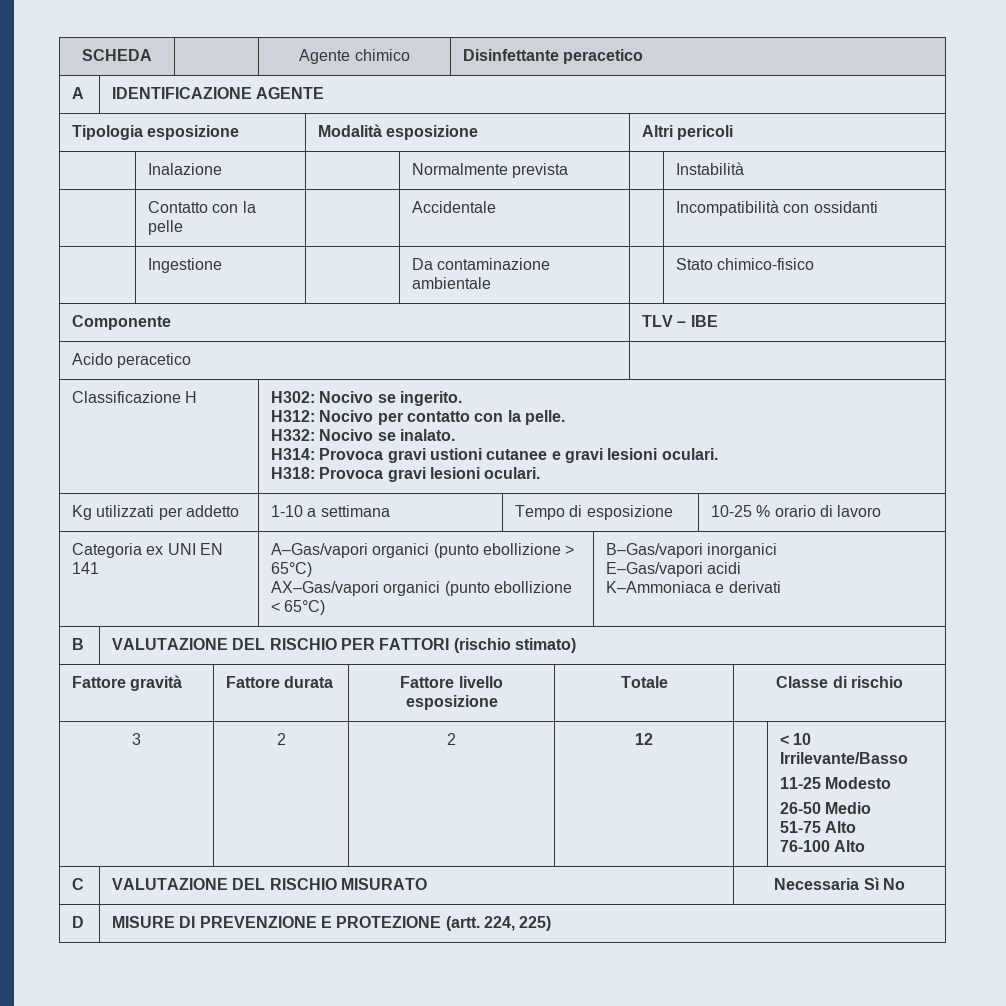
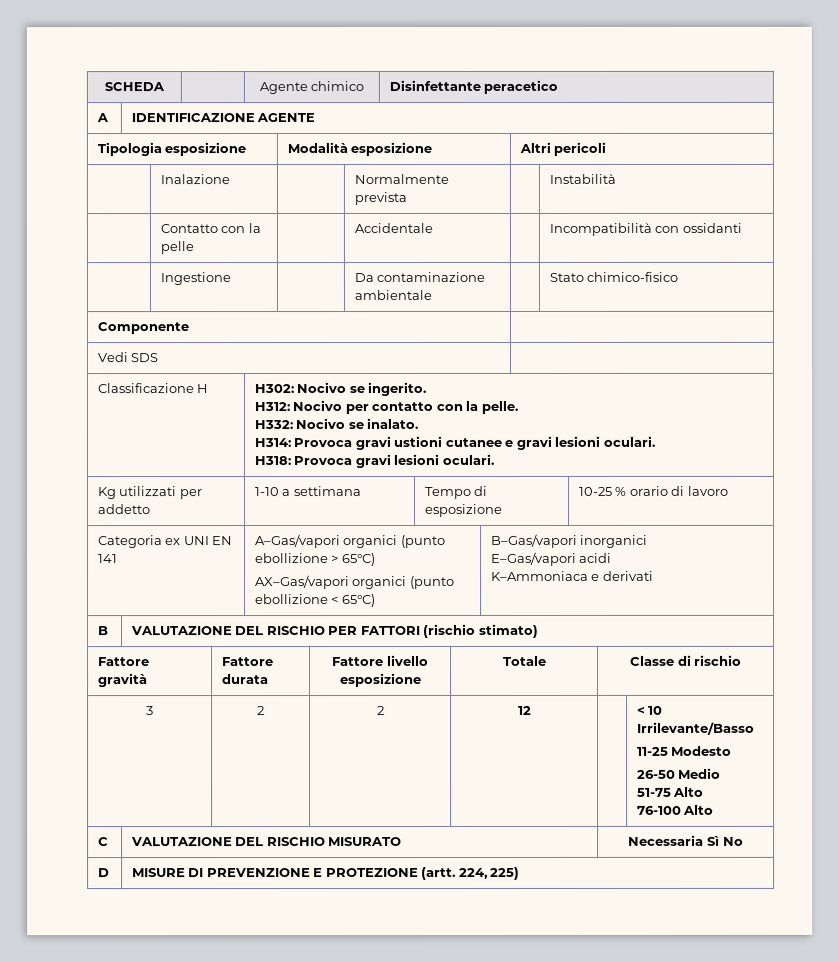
- Componente | TLV – IBE
- Acido peracetico |
+ Componente |
+ Vedi SDS |

